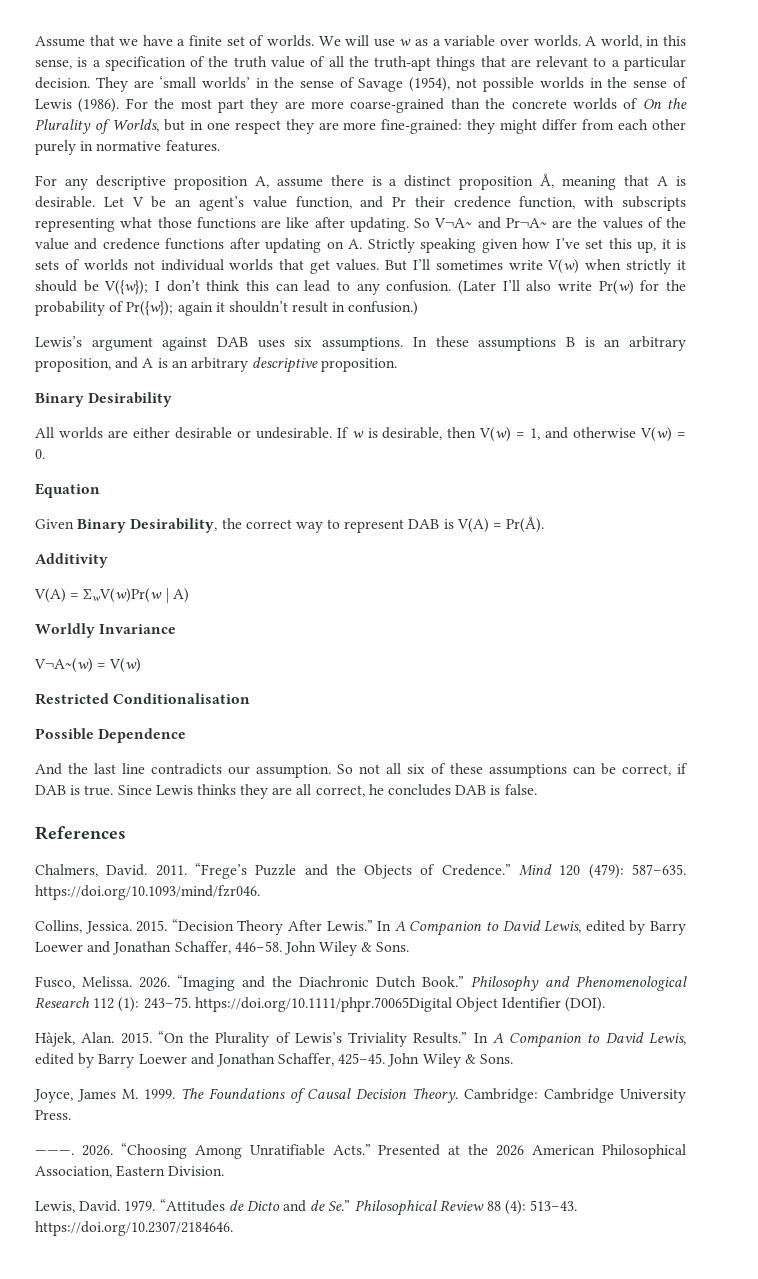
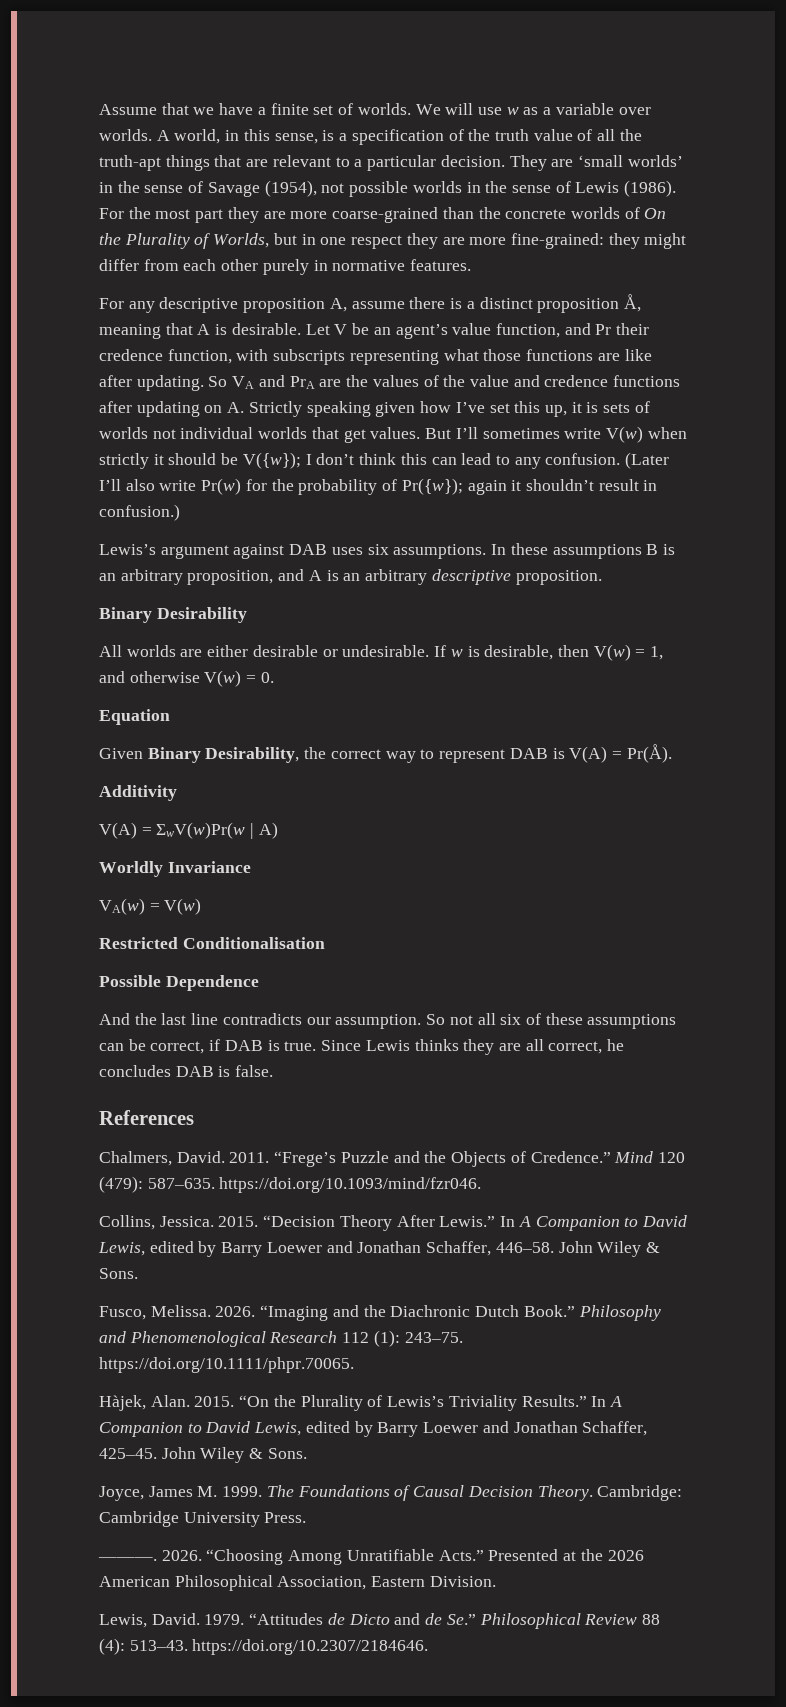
- So V¬A~ and Pr¬A~ are the values of the value and credence functions after updating on A. Strictly speaking given how I’ve set this up, it is sets of worlds not individual worlds that get values.
+ So VA and PrA are the values of the value and credence functions after updating on A. Strictly speaking given how I’ve set this up, it is sets of worlds not individual worlds that get values.
- V¬A~(w) = V(w)
+ VA(w) = V(w)
- Philosophy and Phenomenological Research 112 (1): 243–75. https://doi.org/10.1111/phpr.70065Digital Object Identifier (DOI).
+ Philosophy and Phenomenological Research 112 (1): 243–75. https://doi.org/10.1111/phpr.70065.

